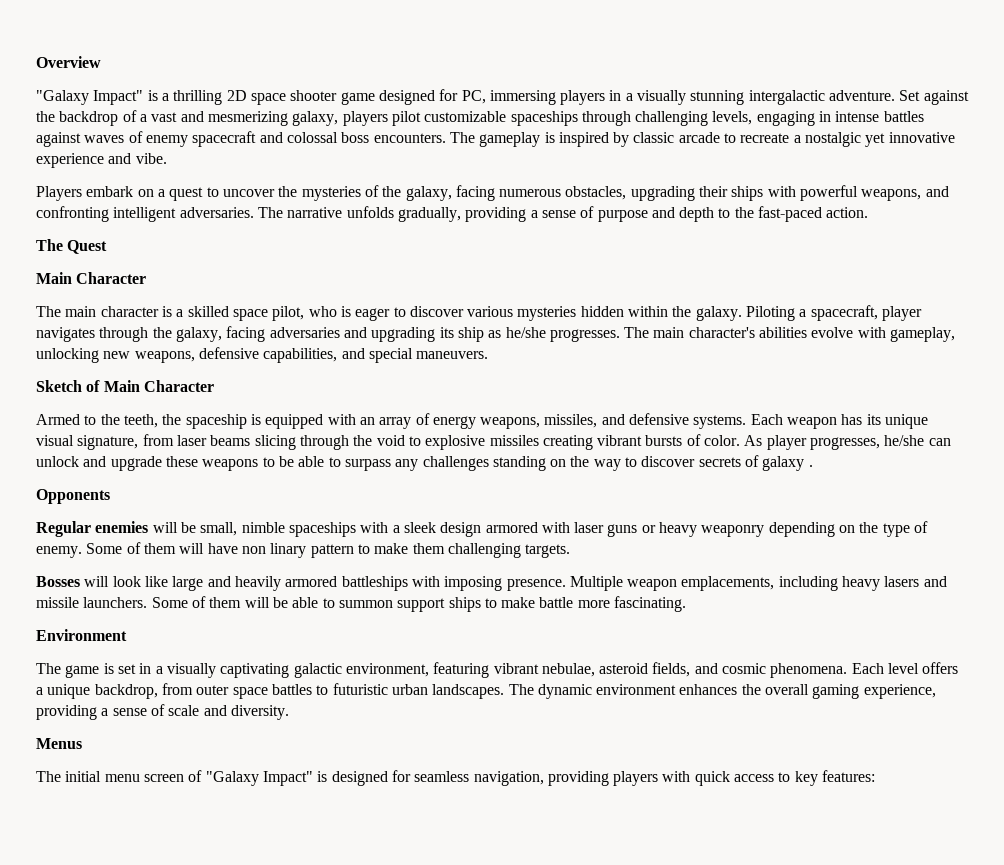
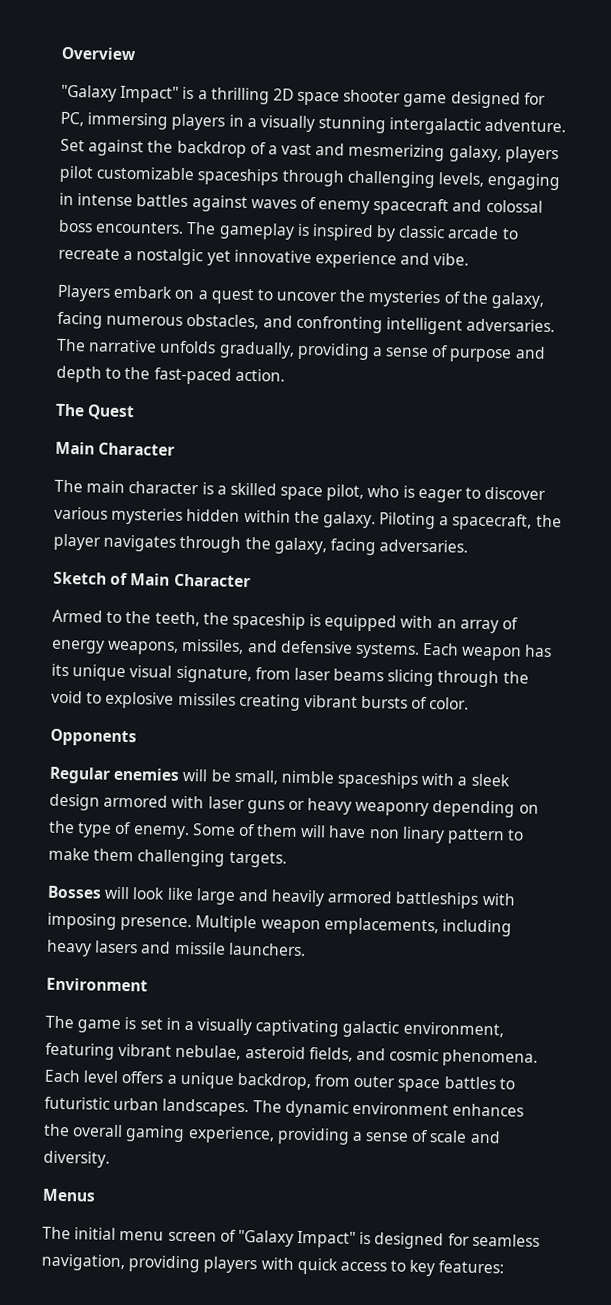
- Players embark on a quest to uncover the mysteries of the galaxy, facing numerous obstacles, upgrading their ships with powerful weapons, and confronting intelligent adversaries.
+ Players embark on a quest to uncover the mysteries of the galaxy, facing numerous obstacles, and confronting intelligent adversaries.
- Piloting a spacecraft, player navigates through the galaxy, facing adversaries and upgrading its ship as he/she progresses. The main character's abilities evolve with gameplay, unlocking new weapons, defensive capabilities, and special maneuvers.
+ Piloting a spacecraft, the player navigates through the galaxy, facing adversaries.
- As player progresses, he/she can unlock and upgrade these weapons to be able to surpass any challenges standing on the way to discover secrets of galaxy .
- Some of them will be able to summon support ships to make battle more fascinating.

